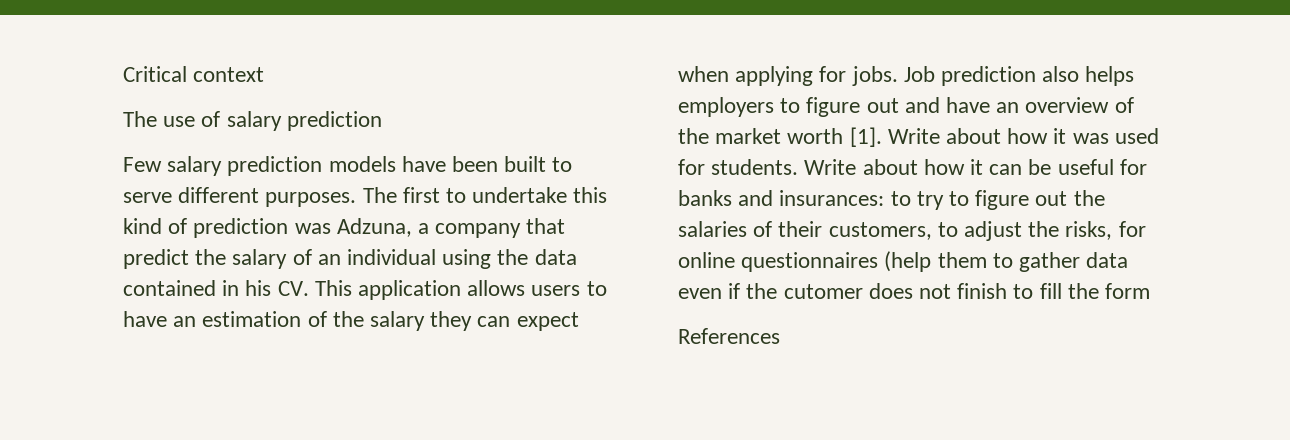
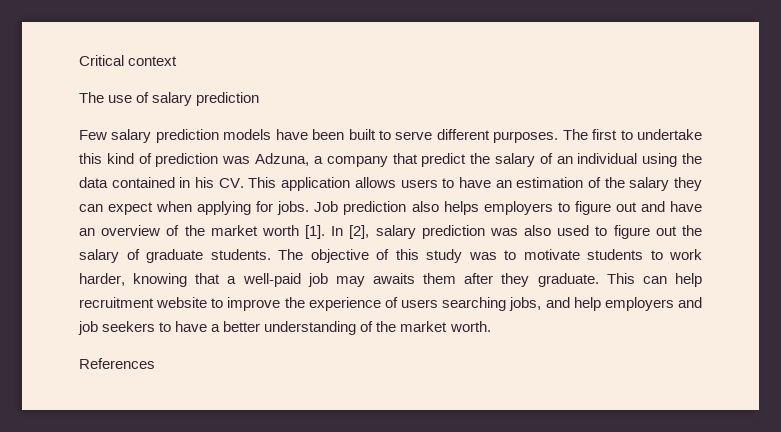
- Write about how it was used for students. Write about how it can be useful for banks and insurances: to try to figure out the salaries of their customers, to adjust the risks, for online questionnaires (help them to gather data even if the cutomer does not finish to fill the form
+ In [2], salary prediction was also used to figure out the salary of graduate students. The objective of this study was to motivate students to work harder, knowing that a well-paid job may awaits them after they graduate. This can help recruitment website to improve the experience of users searching jobs, and help employers and job seekers to have a better understanding of the market worth.

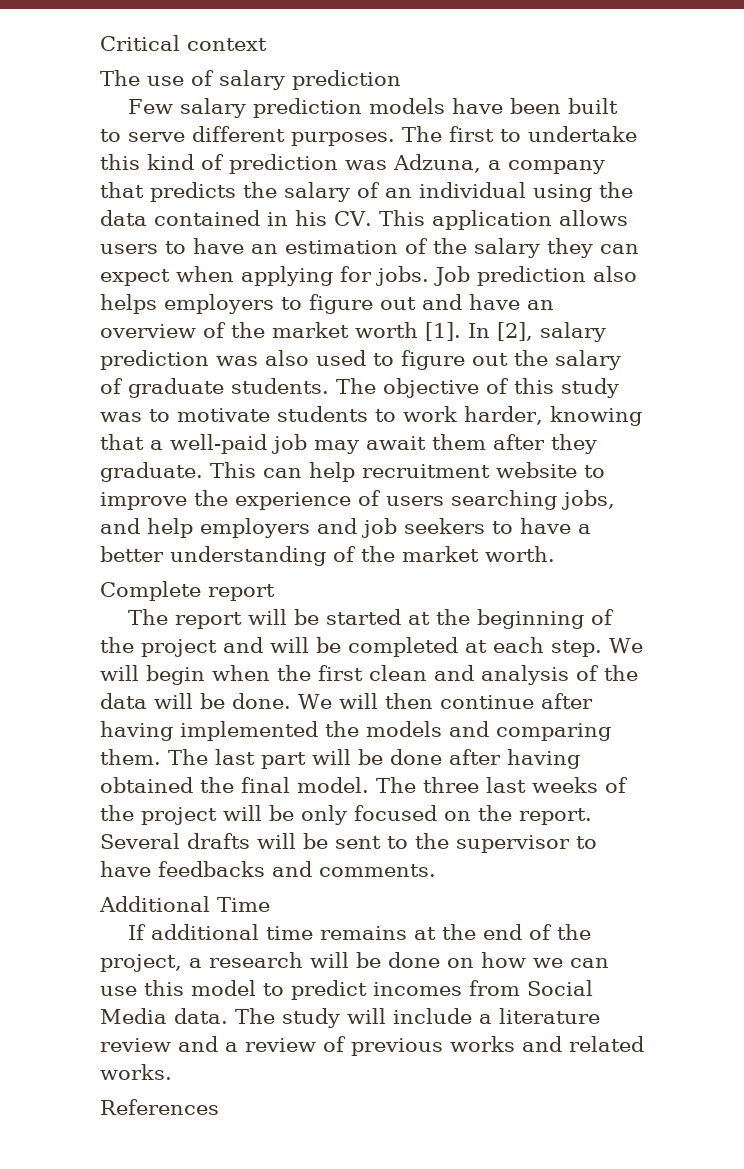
- The first to undertake this kind of prediction was Adzuna, a company that predict the salary of an individual using the data contained in his CV. This application allows users to have an estimation of the salary they can expect when applying for jobs.
+ The first to undertake this kind of prediction was Adzuna, a company that predicts the salary of an individual using the data contained in his CV. This application allows users to have an estimation of the salary they can expect when applying for jobs.
- The objective of this study was to motivate students to work harder, knowing that a well-paid job may awaits them after they graduate.
+ The objective of this study was to motivate students to work harder, knowing that a well-paid job may await them after they graduate.
+ Complete report
+ The report will be started at the beginning of the project and will be completed at each step. We will begin when the first clean and analysis of the data will be done. We will then continue after having implemented the models and comparing them. The last part will be done after having obtained the final model. The three last weeks of the project will be only focused on the report. Several drafts will be sent to the supervisor to have feedbacks and comments.
+ Additional Time
+ If additional time remains at the end of the project, a research will be done on how we can use this model to predict incomes from Social Media data. The study will include a literature review and a review of previous works and related works.

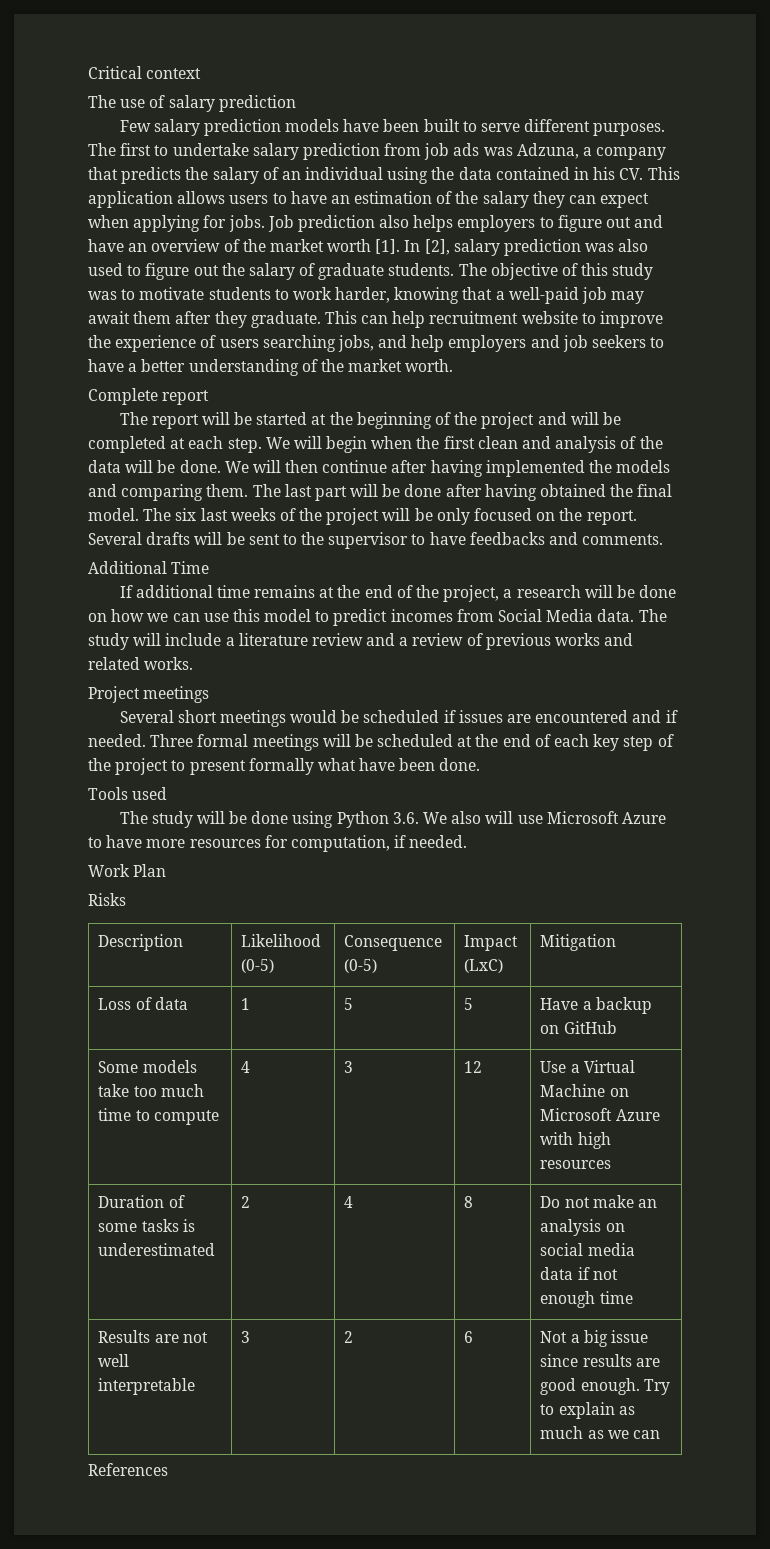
- The first to undertake this kind of prediction was Adzuna, a company that predicts the salary of an individual using the data contained in his CV. This application allows users to have an estimation of the salary they can expect when applying for jobs.
+ The first to undertake salary prediction from job ads was Adzuna, a company that predicts the salary of an individual using the data contained in his CV. This application allows users to have an estimation of the salary they can expect when applying for jobs.
- The three last weeks of the project will be only focused on the report.
+ The six last weeks of the project will be only focused on the report.
+ Project meetings
+ Several short meetings would be scheduled if issues are encountered and if needed. Three formal meetings will be scheduled at the end of each key step of the project to present formally what have been done.
+ Tools used
+ The study will be done using Python 3.6. We also will use Microsoft Azure to have more resources for computation, if needed.
+ Work Plan
+ Risks
+ Description | Likelihood (0-5) | Consequence (0-5) | Impact (LxC) | Mitigation
+ Loss of data | 1 | 5 | 5 | Have a backup on GitHub
+ Some models take too much time to compute | 4 | 3 | 12 | Use a Virtual Machine on Microsoft Azure with high resources
+ Duration of some tasks is underestimated | 2 | 4 | 8 | Do not make an analysis on social media data if not enough time
+ Results are not well interpretable | 3 | 2 | 6 | Not a big issue since results are good enough. Try to explain as much as we can

